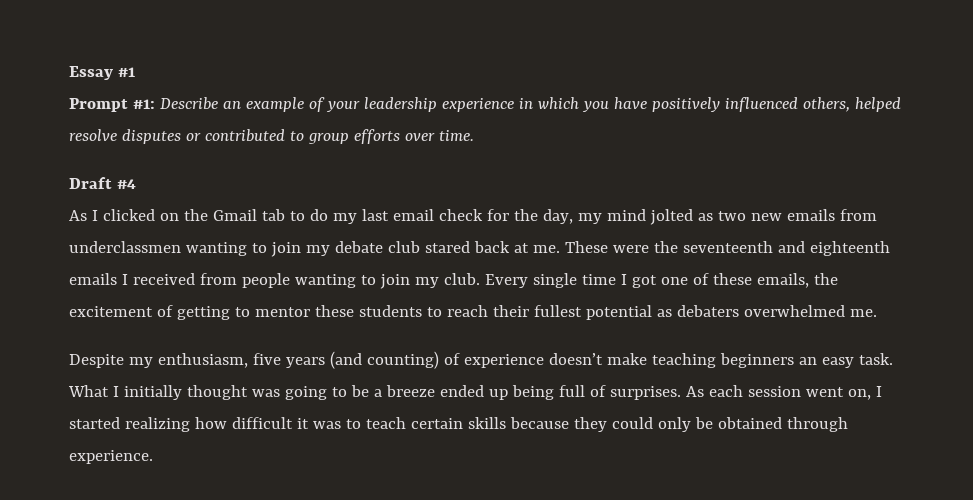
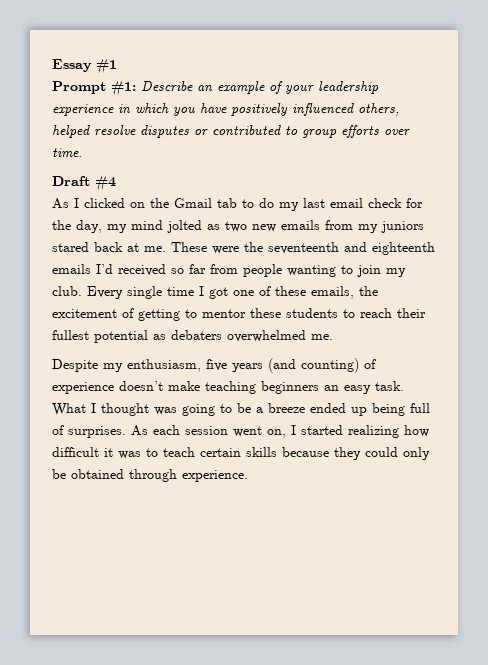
- As I clicked on the Gmail tab to do my last email check for the day, my mind jolted as two new emails from underclassmen wanting to join my debate club stared back at me.
+ As I clicked on the Gmail tab to do my last email check for the day, my mind jolted as two new emails from my juniors stared back at me.
- These were the seventeenth and eighteenth emails I received from people wanting to join my club.
+ These were the seventeenth and eighteenth emails I’d received so far from people wanting to join my club.
- What I initially thought was going to be a breeze ended up being full of surprises.
+ What I thought was going to be a breeze ended up being full of surprises.

